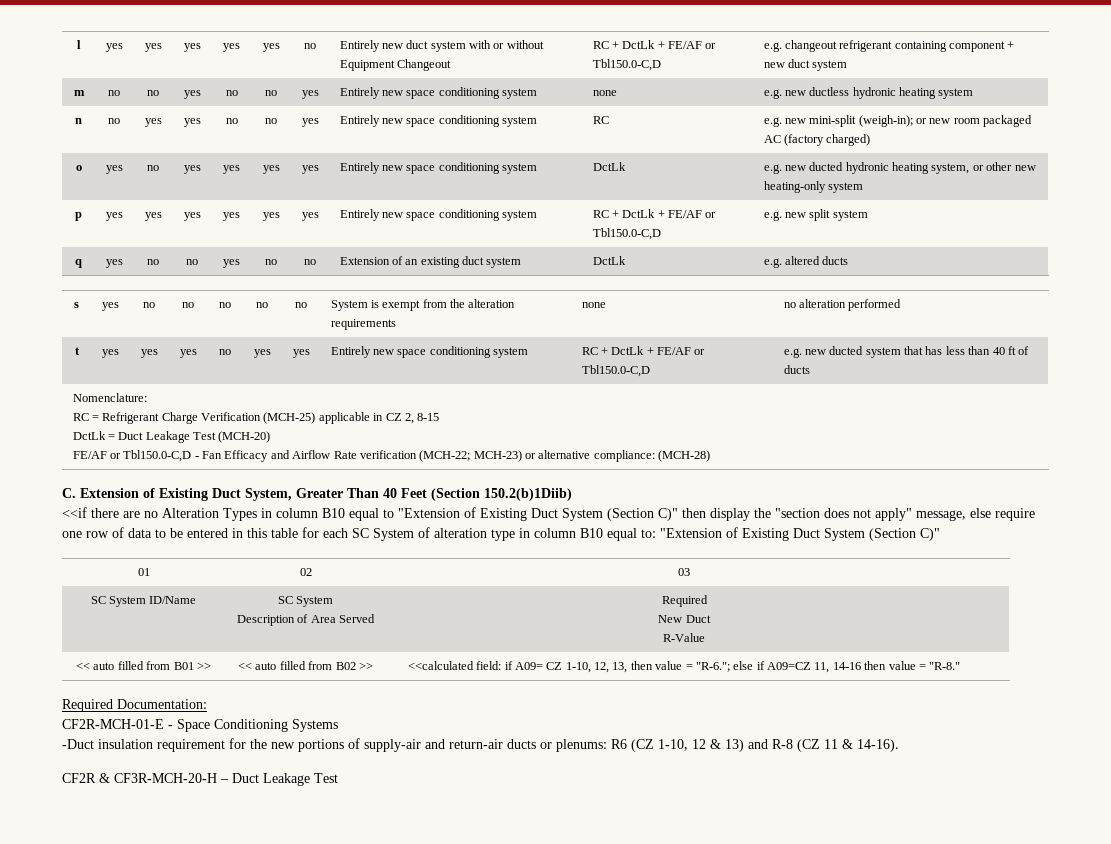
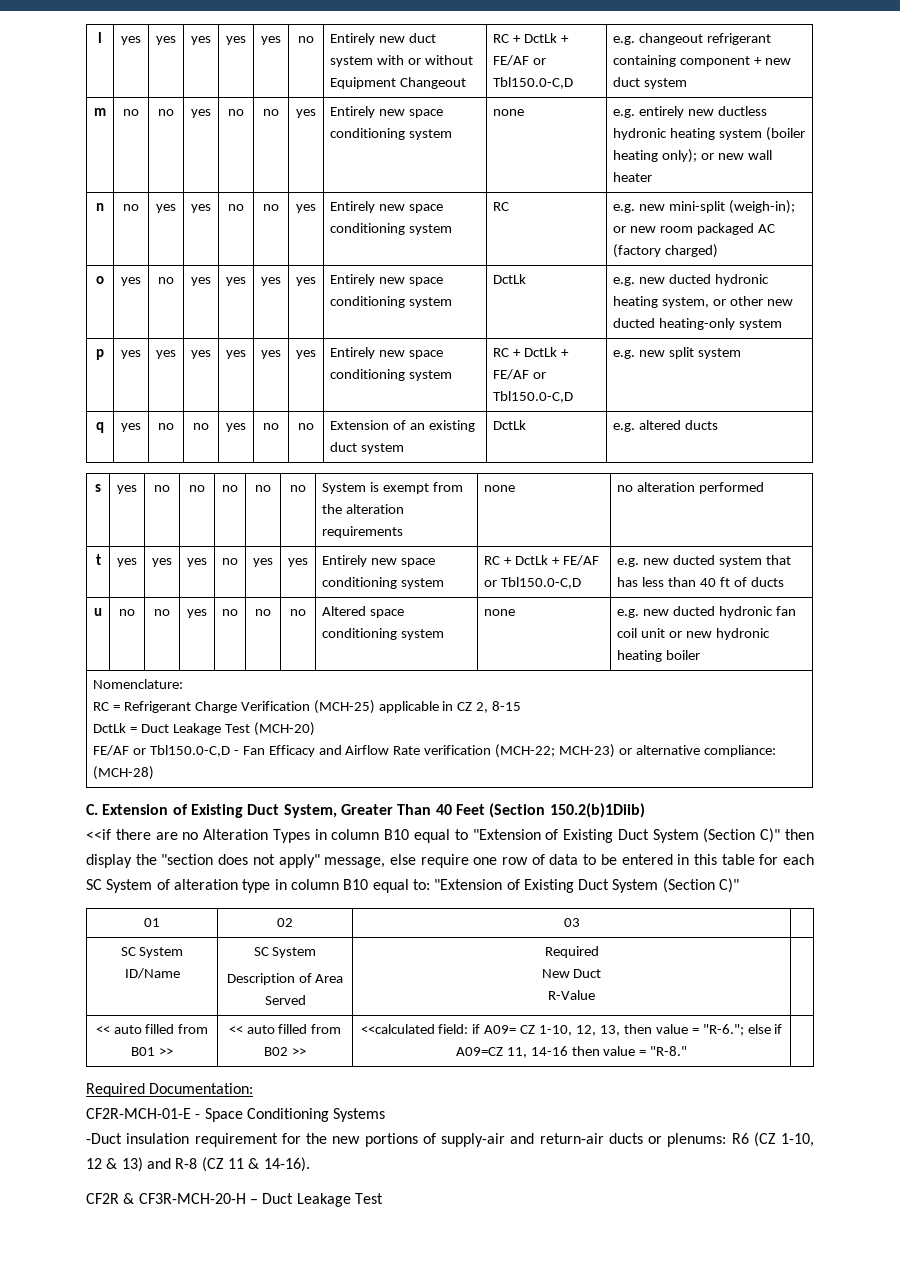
- m | no | no | yes | no | no | yes | Entirely new space conditioning system | none | e.g. new ductless hydronic heating system
+ m | no | no | yes | no | no | yes | Entirely new space conditioning system | none | e.g. entirely new ductless hydronic heating system (boiler heating only); or new wall heater
- o | yes | no | yes | yes | yes | yes | Entirely new space conditioning system | DctLk | e.g. new ducted hydronic heating system, or other new heating-only system
+ o | yes | no | yes | yes | yes | yes | Entirely new space conditioning system | DctLk | e.g. new ducted hydronic heating system, or other new ducted heating-only system
+ u | no | no | yes | no | no | no | Altered space conditioning system | none | e.g. new ducted hydronic fan coil unit or new hydronic heating boiler

